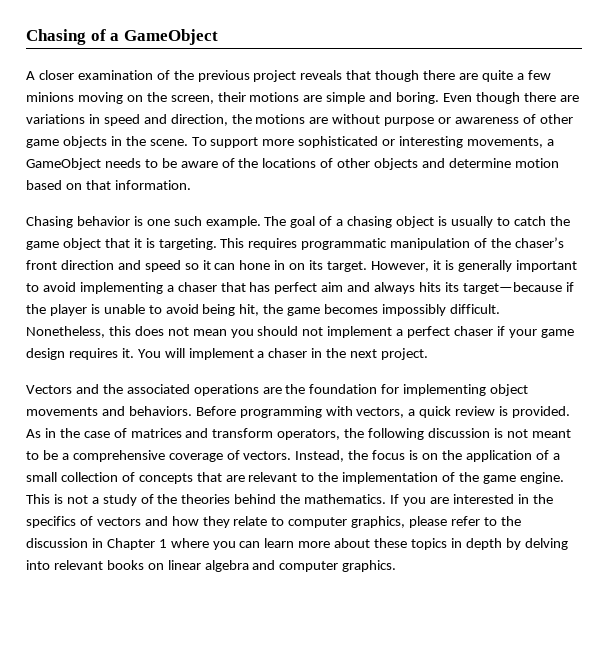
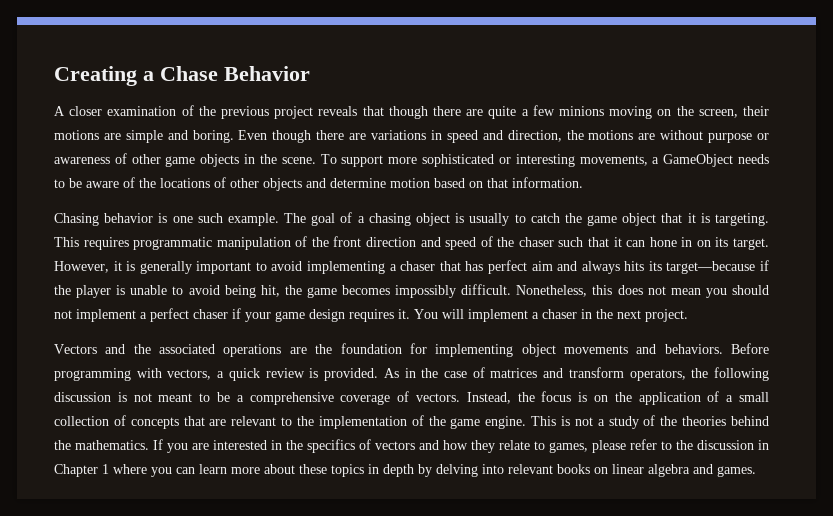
- Chasing of a GameObject
+ Creating a Chase Behavior
- This requires programmatic manipulation of the chaser’s front direction and speed so it can hone in on its target.
+ This requires programmatic manipulation of the front direction and speed of the chaser such that it can hone in on its target.
- If you are interested in the specifics of vectors and how they relate to computer graphics, please refer to the discussion in Chapter 1 where you can learn more about these topics in depth by delving into relevant books on linear algebra and computer graphics.
+ If you are interested in the specifics of vectors and how they relate to games, please refer to the discussion in Chapter 1 where you can learn more about these topics in depth by delving into relevant books on linear algebra and games.

